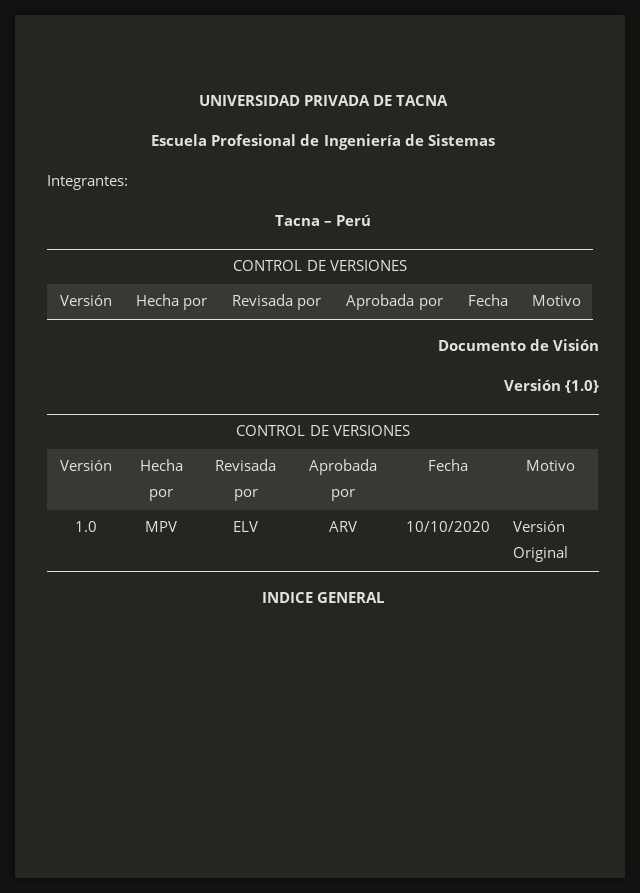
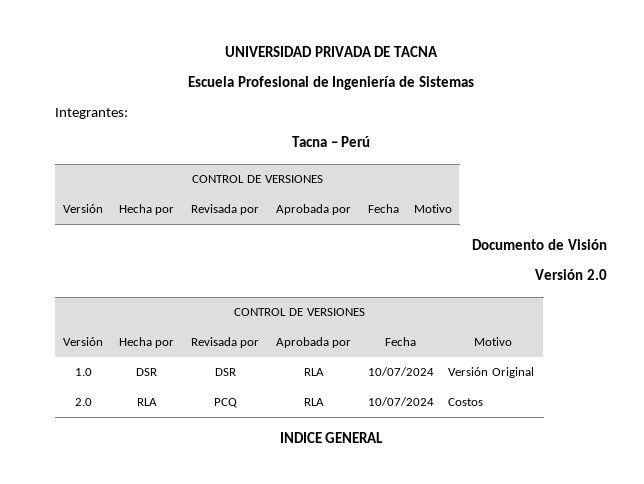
- Versión {1.0}
+ Versión 2.0
- 1.0 | MPV | ELV | ARV | 10/10/2020 | Versión Original
+ 1.0 | DSR | DSR | RLA | 10/07/2024 | Versión Original
+ 2.0 | RLA | PCQ | RLA | 10/07/2024 | Costos

